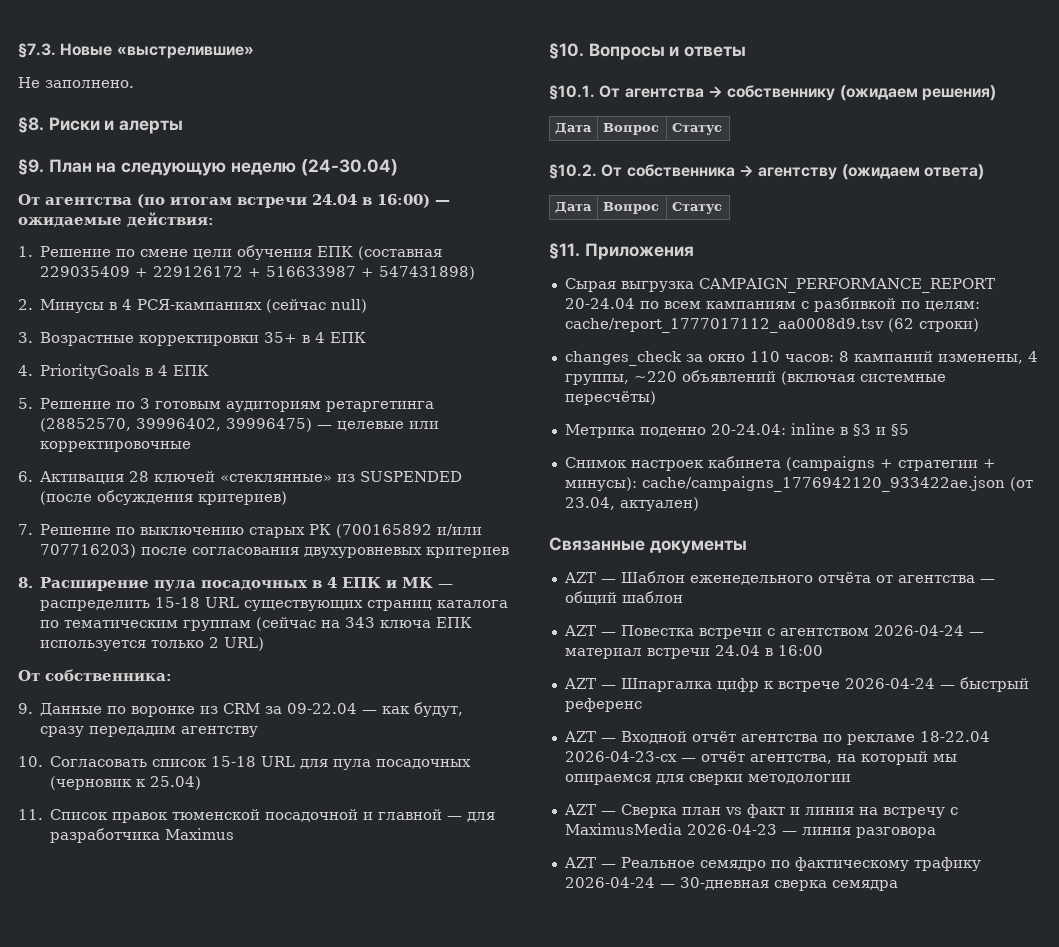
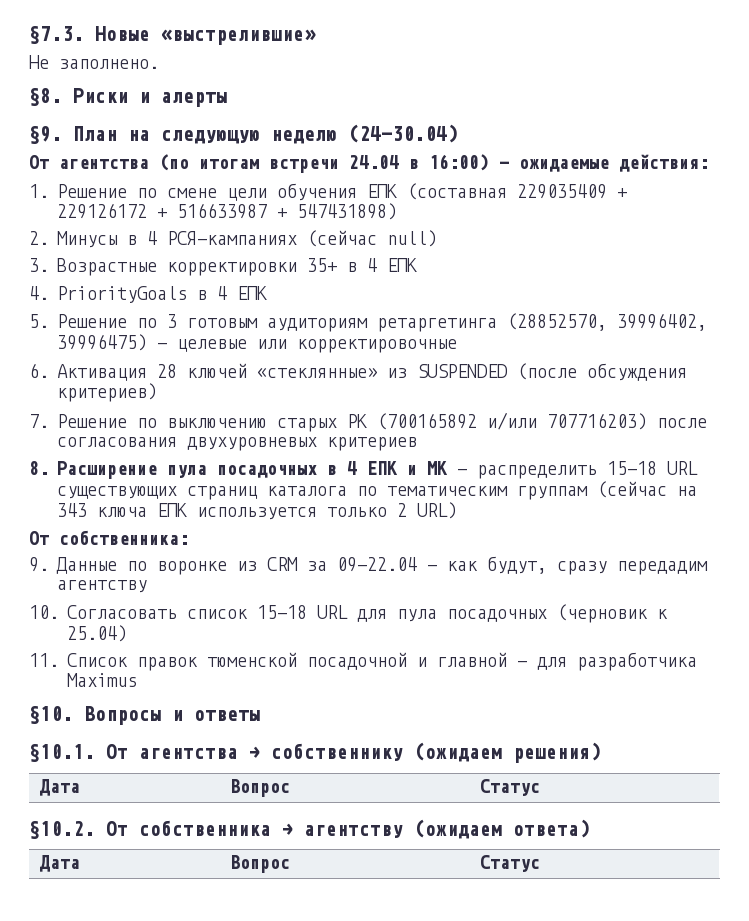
- §11. Приложения
- Сырая выгрузка CAMPAIGN_PERFORMANCE_REPORT 20-24.04 по всем кампаниям с разбивкой по целям: cache/report_1777017112_aa0008d9.tsv (62 строки)
- changes_check за окно 110 часов: 8 кампаний изменены, 4 группы, ~220 объявлений (включая системные пересчёты)
- Метрика поденно 20-24.04: inline в §3 и §5
- Снимок настроек кабинета (campaigns + стратегии + минусы): cache/campaigns_1776942120_933422ae.json (от 23.04, актуален)
- Связанные документы
- AZT — Шаблон еженедельного отчёта от агентства — общий шаблон
- AZT — Повестка встречи с агентством 2026-04-24 — материал встречи 24.04 в 16:00
- AZT — Шпаргалка цифр к встрече 2026-04-24 — быстрый референс
- AZT — Входной отчёт агентства по рекламе 18-22.04 2026-04-23-cx — отчёт агентства, на который мы опираемся для сверки методологии
- AZT — Сверка план vs факт и линия на встречу с MaximusMedia 2026-04-23 — линия разговора
- AZT — Реальное семядро по фактическому трафику 2026-04-24 — 30-дневная сверка семядра

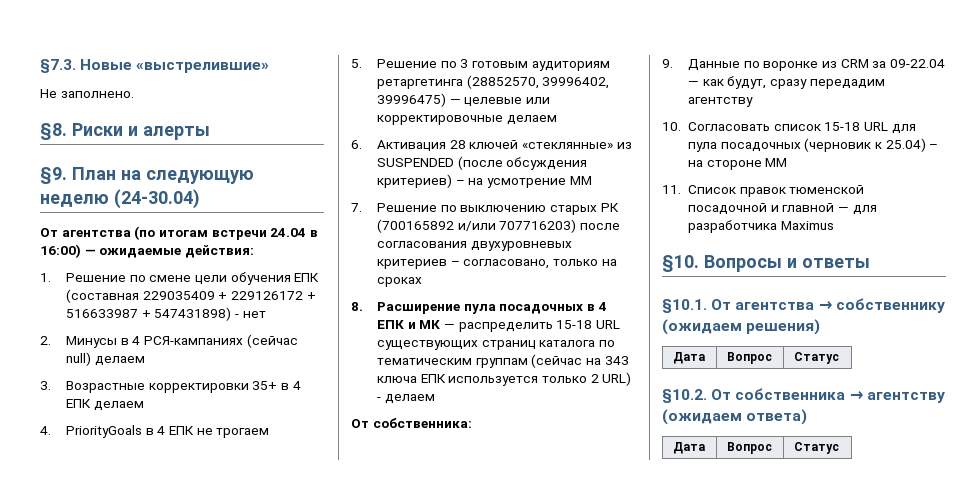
- 1. Решение по смене цели обучения ЕПК (составная 229035409 + 229126172 + 516633987 + 547431898)
+ 1. Решение по смене цели обучения ЕПК (составная 229035409 + 229126172 + 516633987 + 547431898) - нет
- 2. Минусы в 4 РСЯ-кампаниях (сейчас null)
+ 2. Минусы в 4 РСЯ-кампаниях (сейчас null) делаем
- 3. Возрастные корректировки 35+ в 4 ЕПК
+ 3. Возрастные корректировки 35+ в 4 ЕПК делаем
- 4. PriorityGoals в 4 ЕПК
+ 4. PriorityGoals в 4 ЕПК не трогаем
- 5. Решение по 3 готовым аудиториям ретаргетинга (28852570, 39996402, 39996475) — целевые или корректировочные
+ 5. Решение по 3 готовым аудиториям ретаргетинга (28852570, 39996402, 39996475) — целевые или корректировочные делаем
- 6. Активация 28 ключей «стеклянные» из SUSPENDED (после обсуждения критериев)
+ 6. Активация 28 ключей «стеклянные» из SUSPENDED (после обсуждения критериев) – на усмотрение ММ
- 7. Решение по выключению старых РК (700165892 и/или 707716203) после согласования двухуровневых критериев
+ 7. Решение по выключению старых РК (700165892 и/или 707716203) после согласования двухуровневых критериев – согласовано, только на сроках
- 8. Расширение пула посадочных в 4 ЕПК и МК — распределить 15-18 URL существующих страниц каталога по тематическим группам (сейчас на 343 ключа ЕПК используется только 2 URL)
+ 8. Расширение пула посадочных в 4 ЕПК и МК — распределить 15-18 URL существующих страниц каталога по тематическим группам (сейчас на 343 ключа ЕПК используется только 2 URL) - делаем
- 10. Согласовать список 15-18 URL для пула посадочных (черновик к 25.04)
+ 10. Согласовать список 15-18 URL для пула посадочных (черновик к 25.04) – на стороне ММ

